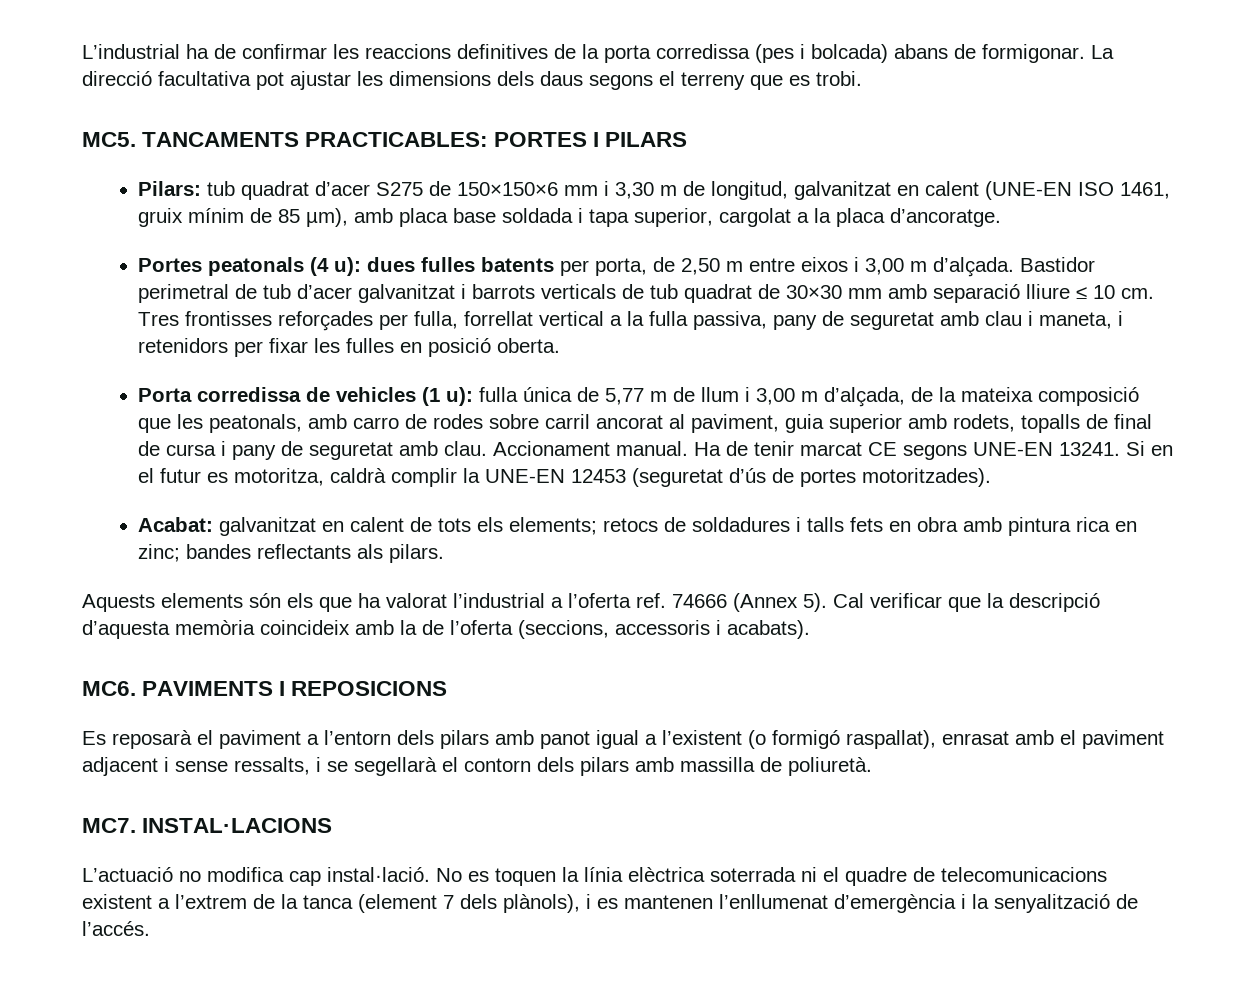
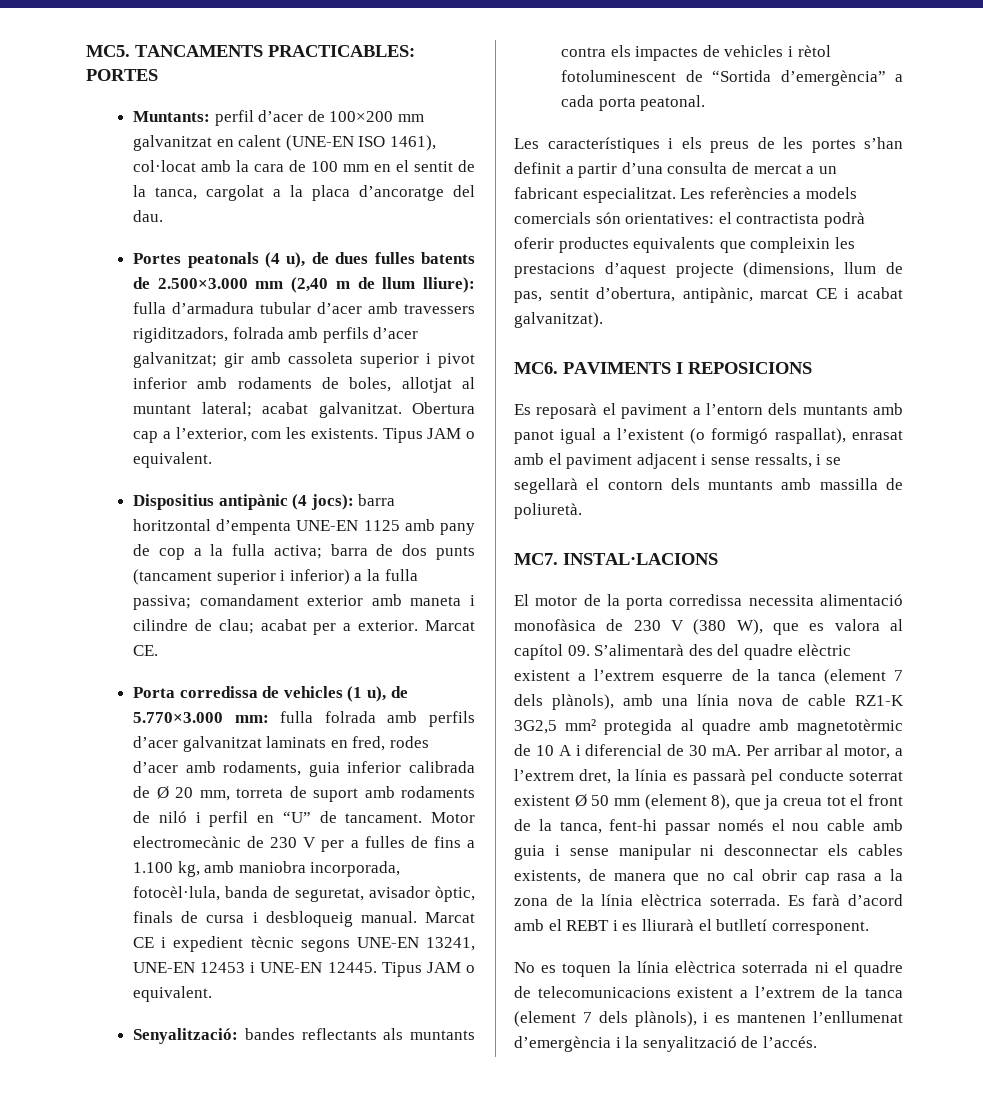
- L’industrial ha de confirmar les reaccions definitives de la porta corredissa (pes i bolcada) abans de formigonar. La direcció facultativa pot ajustar les dimensions dels daus segons el terreny que es trobi.
- MC5. TANCAMENTS PRACTICABLES: PORTES I PILARS
- Pilars: tub quadrat d’acer S275 de 150×150×6 mm i 3,30 m de longitud, galvanitzat en calent (UNE-EN ISO 1461, gruix mínim de 85 µm), amb placa base soldada i tapa superior, cargolat a la placa d’ancoratge.
+ MC5. TANCAMENTS PRACTICABLES: PORTES
+ Muntants: perfil d’acer de 100×200 mm galvanitzat en calent (UNE-EN ISO 1461), col·locat amb la cara de 100 mm en el sentit de la tanca, cargolat a la placa d’ancoratge del dau.
- Portes peatonals (4 u): dues fulles batents per porta, de 2,50 m entre eixos i 3,00 m d’alçada. Bastidor perimetral de tub d’acer galvanitzat i barrots verticals de tub quadrat de 30×30 mm amb separació lliure ≤ 10 cm. Tres frontisses reforçades per fulla, forrellat vertical a la fulla passiva, pany de seguretat amb clau i maneta, i retenidors per fixar les fulles en posició oberta.
+ Portes peatonals (4 u), de dues fulles batents de 2.500×3.000 mm (2,40 m de llum lliure): fulla d’armadura tubular d’acer amb travessers rigiditzadors, folrada amb perfils d’acer galvanitzat; gir amb cassoleta superior i pivot inferior amb rodaments de boles, allotjat al muntant lateral; acabat galvanitzat. Obertura cap a l’exterior, com les existents. Tipus JAM o equivalent.
+ Dispositius antipànic (4 jocs): barra horitzontal d’empenta UNE-EN 1125 amb pany de cop a la fulla activa; barra de dos punts (tancament superior i inferior) a la fulla passiva; comandament exterior amb maneta i cilindre de clau; acabat per a exterior. Marcat CE.
- Porta corredissa de vehicles (1 u): fulla única de 5,77 m de llum i 3,00 m d’alçada, de la mateixa composició que les peatonals, amb carro de rodes sobre carril ancorat al paviment, guia superior amb rodets, topalls de final de cursa i pany de seguretat amb clau. Accionament manual. Ha de tenir marcat CE segons UNE-EN 13241. Si en el futur es motoritza, caldrà complir la UNE-EN 12453 (seguretat d’ús de portes motoritzades).
- Acabat: galvanitzat en calent de tots els elements; retocs de soldadures i talls fets en obra amb pintura rica en zinc; bandes reflectants als pilars.
- Aquests elements són els que ha valorat l’industrial a l’oferta ref. 74666 (Annex 5). Cal verificar que la descripció d’aquesta memòria coincideix amb la de l’oferta (seccions, accessoris i acabats).
+ Porta corredissa de vehicles (1 u), de 5.770×3.000 mm: fulla folrada amb perfils d’acer galvanitzat laminats en fred, rodes d’acer amb rodaments, guia inferior calibrada de Ø 20 mm, torreta de suport amb rodaments de niló i perfil en “U” de tancament. Motor electromecànic de 230 V per a fulles de fins a 1.100 kg, amb maniobra incorporada, fotocèl·lula, banda de seguretat, avisador òptic, finals de cursa i desbloqueig manual. Marcat CE i expedient tècnic segons UNE-EN 13241, UNE-EN 12453 i UNE-EN 12445. Tipus JAM o equivalent.
+ Senyalització: bandes reflectants als muntants contra els impactes de vehicles i rètol fotoluminescent de “Sortida d’emergència” a cada porta peatonal.
+ Les característiques i els preus de les portes s’han definit a partir d’una consulta de mercat a un fabricant especialitzat. Les referències a models comercials són orientatives: el contractista podrà oferir productes equivalents que compleixin les prestacions d’aquest projecte (dimensions, llum de pas, sentit d’obertura, antipànic, marcat CE i acabat galvanitzat).
- Es reposarà el paviment a l’entorn dels pilars amb panot igual a l’existent (o formigó raspallat), enrasat amb el paviment adjacent i sense ressalts, i se segellarà el contorn dels pilars amb massilla de poliuretà.
+ Es reposarà el paviment a l’entorn dels muntants amb panot igual a l’existent (o formigó raspallat), enrasat amb el paviment adjacent i sense ressalts, i se segellarà el contorn dels muntants amb massilla de poliuretà.
- L’actuació no modifica cap instal·lació. No es toquen la línia elèctrica soterrada ni el quadre de telecomunicacions existent a l’extrem de la tanca (element 7 dels plànols), i es mantenen l’enllumenat d’emergència i la senyalització de l’accés.
+ El motor de la porta corredissa necessita alimentació monofàsica de 230 V (380 W), que es valora al capítol 09. S’alimentarà des del quadre elèctric existent a l’extrem esquerre de la tanca (element 7 dels plànols), amb una línia nova de cable RZ1-K 3G2,5 mm² protegida al quadre amb magnetotèrmic de 10 A i diferencial de 30 mA. Per arribar al motor, a l’extrem dret, la línia es passarà pel conducte soterrat existent Ø 50 mm (element 8), que ja creua tot el front de la tanca, fent-hi passar només el nou cable amb guia i sense manipular ni desconnectar els cables existents, de manera que no cal obrir cap rasa a la zona de la línia elèctrica soterrada. Es farà d’acord amb el REBT i es lliurarà el butlletí corresponent.
+ No es toquen la línia elèctrica soterrada ni el quadre de telecomunicacions existent a l’extrem de la tanca (element 7 dels plànols), i es mantenen l’enllumenat d’emergència i la senyalització de l’accés.

